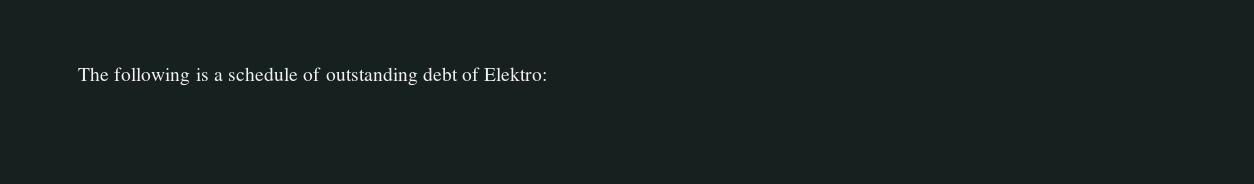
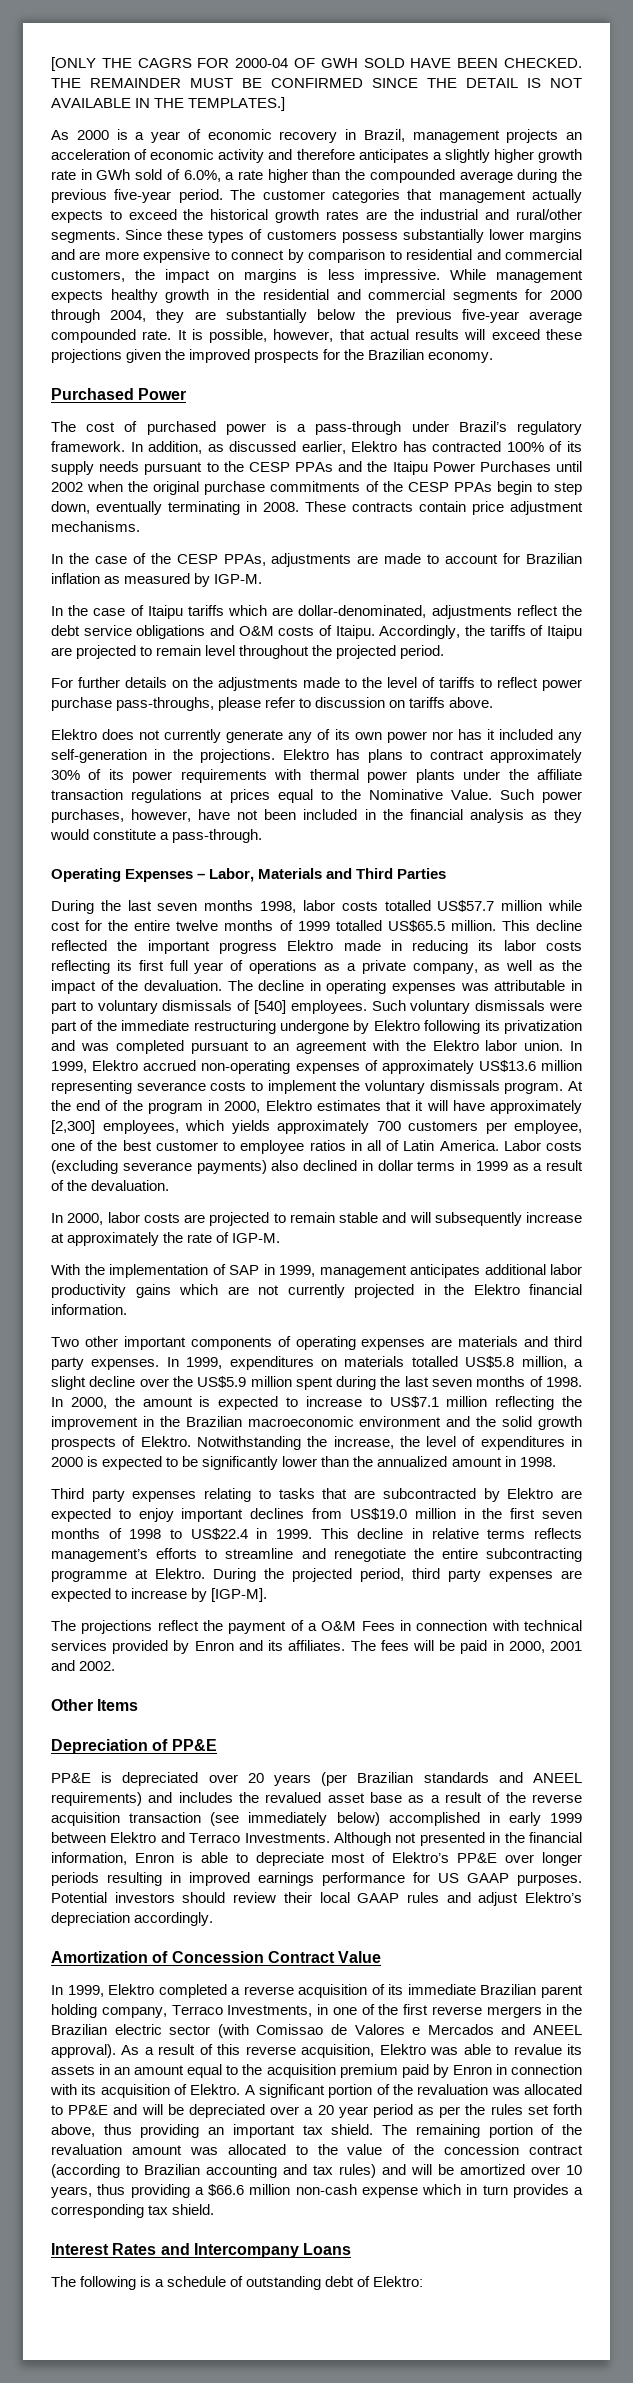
+ [ONLY THE CAGRS FOR 2000-04 OF GWH SOLD HAVE BEEN CHECKED. THE REMAINDER MUST BE CONFIRMED SINCE THE DETAIL IS NOT AVAILABLE IN THE TEMPLATES.]
+ As 2000 is a year of economic recovery in Brazil, management projects an acceleration of economic activity and therefore anticipates a slightly higher growth rate in GWh sold of 6.0%, a rate higher than the compounded average during the previous five-year period. The customer categories that management actually expects to exceed the historical growth rates are the industrial and rural/other segments. Since these types of customers possess substantially lower margins and are more expensive to connect by comparison to residential and commercial customers, the impact on margins is less impressive. While management expects healthy growth in the residential and commercial segments for 2000 through 2004, they are substantially below the previous five-year average compounded rate. It is possible, however, that actual results will exceed these projections given the improved prospects for the Brazilian economy.
+ Purchased Power
+ The cost of purchased power is a pass-through under Brazil’s regulatory framework. In addition, as discussed earlier, Elektro has contracted 100% of its supply needs pursuant to the CESP PPAs and the Itaipu Power Purchases until 2002 when the original purchase commitments of the CESP PPAs begin to step down, eventually terminating in 2008. These contracts contain price adjustment mechanisms.
+ In the case of the CESP PPAs, adjustments are made to account for Brazilian inflation as measured by IGP-M.
+ In the case of Itaipu tariffs which are dollar-denominated, adjustments reflect the debt service obligations and O&M costs of Itaipu. Accordingly, the tariffs of Itaipu are projected to remain level throughout the projected period.
+ For further details on the adjustments made to the level of tariffs to reflect power purchase pass-throughs, please refer to discussion on tariffs above.
+ Elektro does not currently generate any of its own power nor has it included any self-generation in the projections. Elektro has plans to contract approximately 30% of its power requirements with thermal power plants under the affiliate transaction regulations at prices equal to the Nominative Value. Such power purchases, however, have not been included in the financial analysis as they would constitute a pass-through.
+ Operating Expenses – Labor, Materials and Third Parties
+ During the last seven months 1998, labor costs totalled US$57.7 million while cost for the entire twelve months of 1999 totalled US$65.5 million. This decline reflected the important progress Elektro made in reducing its labor costs reflecting its first full year of operations as a private company, as well as the impact of the devaluation. The decline in operating expenses was attributable in part to voluntary dismissals of [540] employees. Such voluntary dismissals were part of the immediate restructuring undergone by Elektro following its privatization and was completed pursuant to an agreement with the Elektro labor union. In 1999, Elektro accrued non-operating expenses of approximately US$13.6 million representing severance costs to implement the voluntary dismissals program. At the end of the program in 2000, Elektro estimates that it will have approximately [2,300] employees, which yields approximately 700 customers per employee, one of the best customer to employee ratios in all of Latin America. Labor costs (excluding severance payments) also declined in dollar terms in 1999 as a result of the devaluation.
+ In 2000, labor costs are projected to remain stable and will subsequently increase at approximately the rate of IGP-M.
+ With the implementation of SAP in 1999, management anticipates additional labor productivity gains which are not currently projected in the Elektro financial information.
+ Two other important components of operating expenses are materials and third party expenses. In 1999, expenditures on materials totalled US$5.8 million, a slight decline over the US$5.9 million spent during the last seven months of 1998. In 2000, the amount is expected to increase to US$7.1 million reflecting the improvement in the Brazilian macroeconomic environment and the solid growth prospects of Elektro. Notwithstanding the increase, the level of expenditures in 2000 is expected to be significantly lower than the annualized amount in 1998.
+ Third party expenses relating to tasks that are subcontracted by Elektro are expected to enjoy important declines from US$19.0 million in the first seven months of 1998 to US$22.4 in 1999. This decline in relative terms reflects management’s efforts to streamline and renegotiate the entire subcontracting programme at Elektro. During the projected period, third party expenses are expected to increase by [IGP-M].
+ The projections reflect the payment of a O&M Fees in connection with technical services provided by Enron and its affiliates. The fees will be paid in 2000, 2001 and 2002.
+ Other Items
+ Depreciation of PP&E
+ PP&E is depreciated over 20 years (per Brazilian standards and ANEEL requirements) and includes the revalued asset base as a result of the reverse acquisition transaction (see immediately below) accomplished in early 1999 between Elektro and Terraco Investments. Although not presented in the financial information, Enron is able to depreciate most of Elektro’s PP&E over longer periods resulting in improved earnings performance for US GAAP purposes. Potential investors should review their local GAAP rules and adjust Elektro’s depreciation accordingly.
+ Amortization of Concession Contract Value
+ In 1999, Elektro completed a reverse acquisition of its immediate Brazilian parent holding company, Terraco Investments, in one of the first reverse mergers in the Brazilian electric sector (with Comissao de Valores e Mercados and ANEEL approval). As a result of this reverse acquisition, Elektro was able to revalue its assets in an amount equal to the acquisition premium paid by Enron in connection with its acquisition of Elektro. A significant portion of the revaluation was allocated to PP&E and will be depreciated over a 20 year period as per the rules set forth above, thus providing an important tax shield. The remaining portion of the revaluation amount was allocated to the value of the concession contract (according to Brazilian accounting and tax rules) and will be amortized over 10 years, thus providing a $66.6 million non-cash expense which in turn provides a corresponding tax shield.
+ Interest Rates and Intercompany Loans

